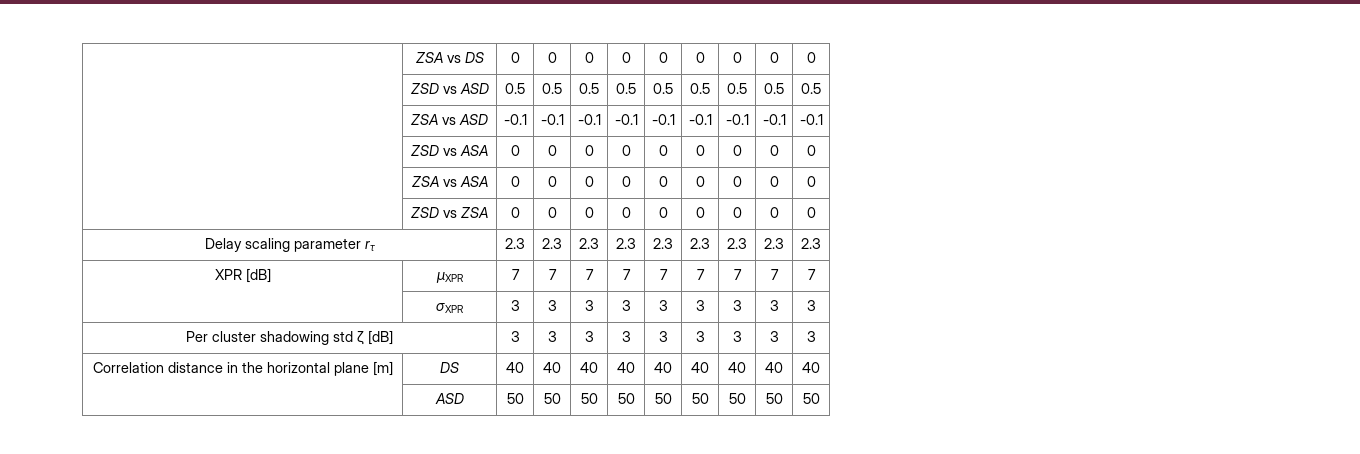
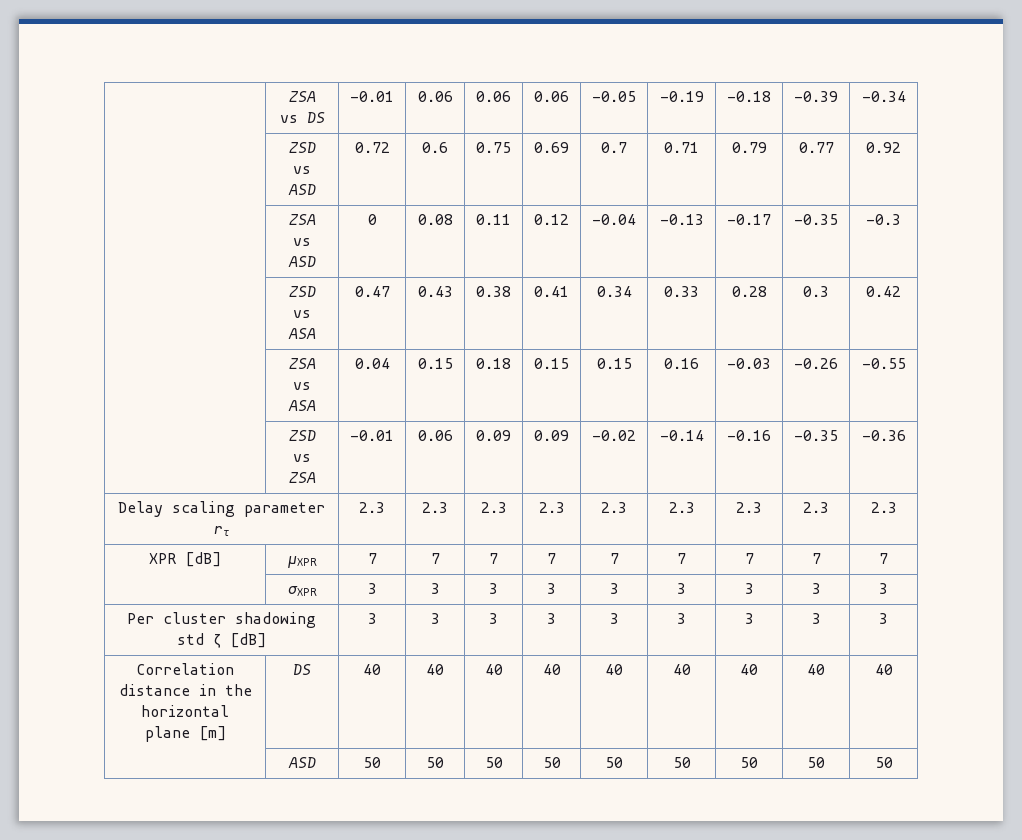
- | ZSA vs DS | 0 | 0 | 0 | 0 | 0 | 0 | 0 | 0 | 0
- | ZSD vs ASD | 0.5 | 0.5 | 0.5 | 0.5 | 0.5 | 0.5 | 0.5 | 0.5 | 0.5
- | ZSA vs ASD | -0.1 | -0.1 | -0.1 | -0.1 | -0.1 | -0.1 | -0.1 | -0.1 | -0.1
- | ZSD vs ASA | 0 | 0 | 0 | 0 | 0 | 0 | 0 | 0 | 0
- | ZSA vs ASA | 0 | 0 | 0 | 0 | 0 | 0 | 0 | 0 | 0
- | ZSD vs ZSA | 0 | 0 | 0 | 0 | 0 | 0 | 0 | 0 | 0
+ | ZSA vs DS | -0.01 | 0.06 | 0.06 | 0.06 | -0.05 | -0.19 | -0.18 | -0.39 | -0.34
+ | ZSD vs ASD | 0.72 | 0.6 | 0.75 | 0.69 | 0.7 | 0.71 | 0.79 | 0.77 | 0.92
+ | ZSA vs ASD | 0 | 0.08 | 0.11 | 0.12 | -0.04 | -0.13 | -0.17 | -0.35 | -0.3
+ | ZSD vs ASA | 0.47 | 0.43 | 0.38 | 0.41 | 0.34 | 0.33 | 0.28 | 0.3 | 0.42
+ | ZSA vs ASA | 0.04 | 0.15 | 0.18 | 0.15 | 0.15 | 0.16 | -0.03 | -0.26 | -0.55
+ | ZSD vs ZSA | -0.01 | 0.06 | 0.09 | 0.09 | -0.02 | -0.14 | -0.16 | -0.35 | -0.36

